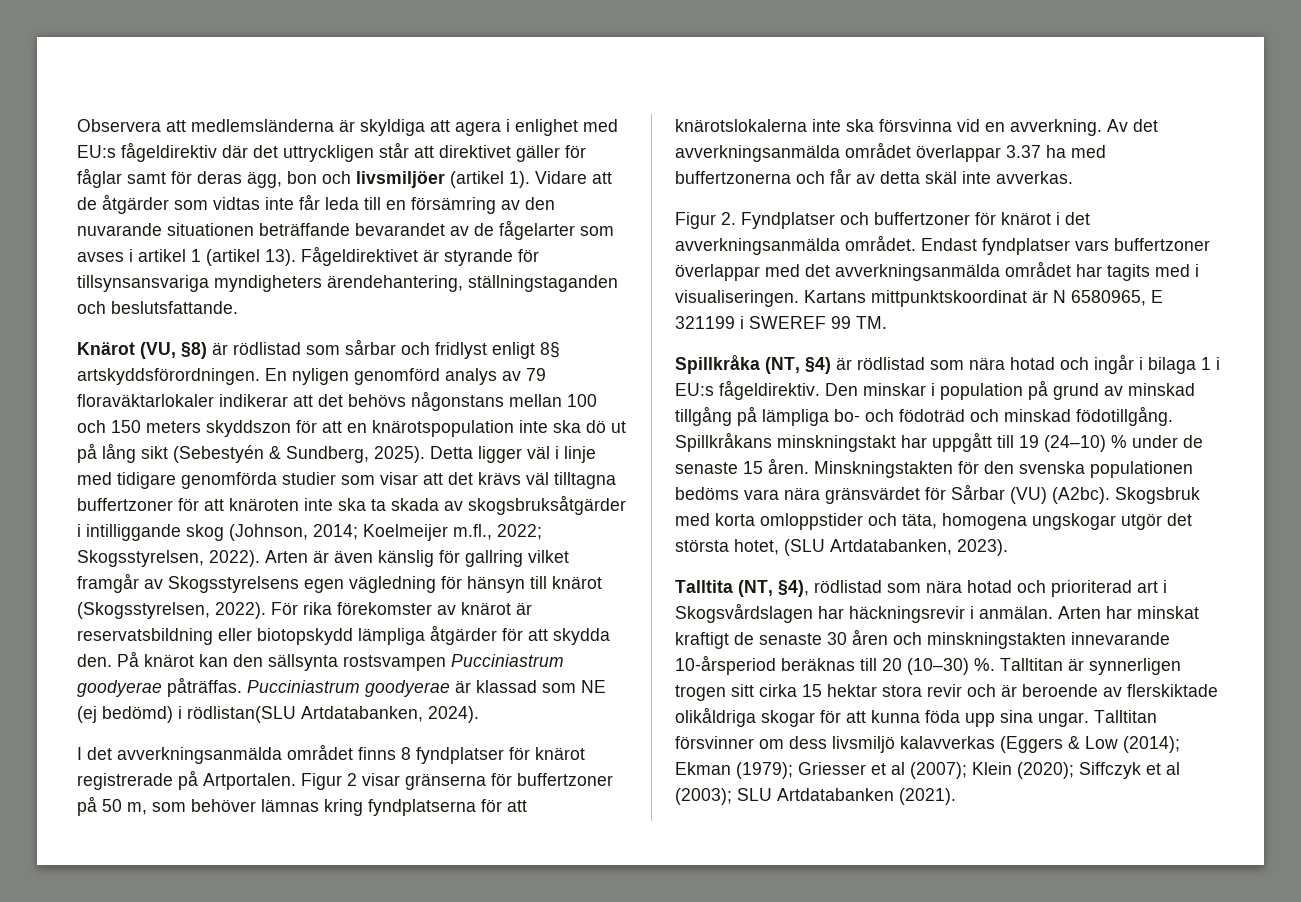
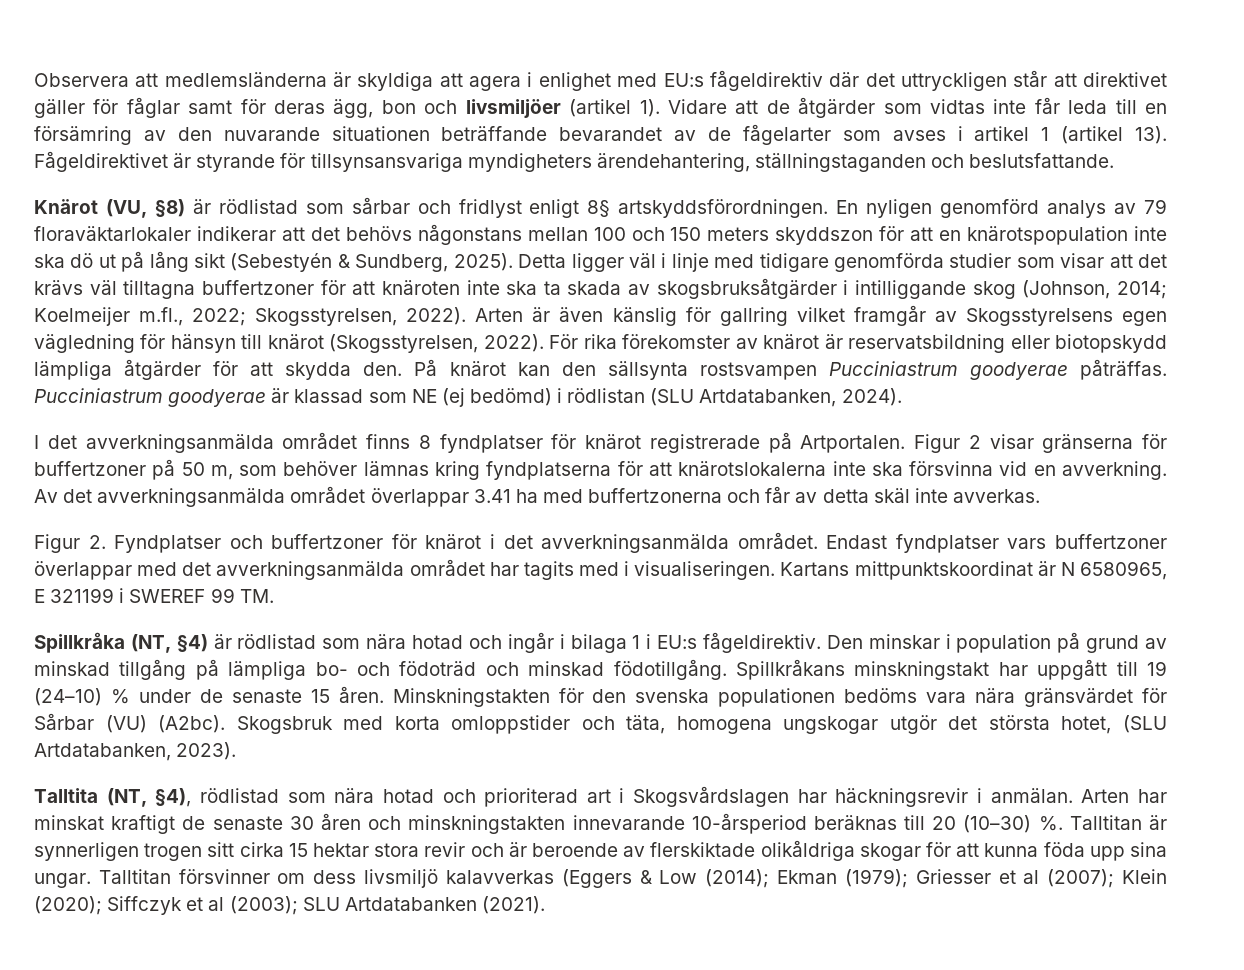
- Pucciniastrum goodyerae är klassad som NE (ej bedömd) i rödlistan(SLU Artdatabanken, 2024).
+ Pucciniastrum goodyerae är klassad som NE (ej bedömd) i rödlistan (SLU Artdatabanken, 2024).
- Av det avverkningsanmälda området överlappar 3.37 ha med buffertzonerna och får av detta skäl inte avverkas.
+ Av det avverkningsanmälda området överlappar 3.41 ha med buffertzonerna och får av detta skäl inte avverkas.

